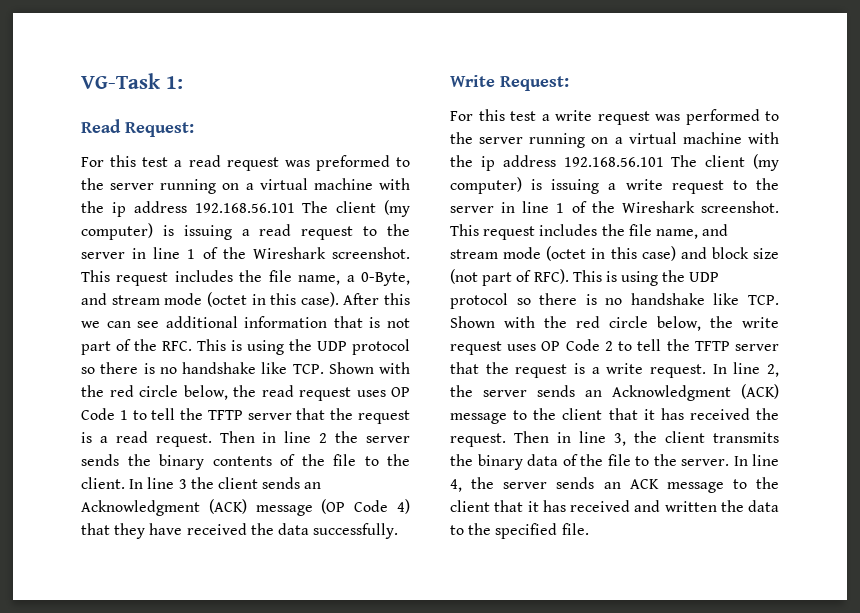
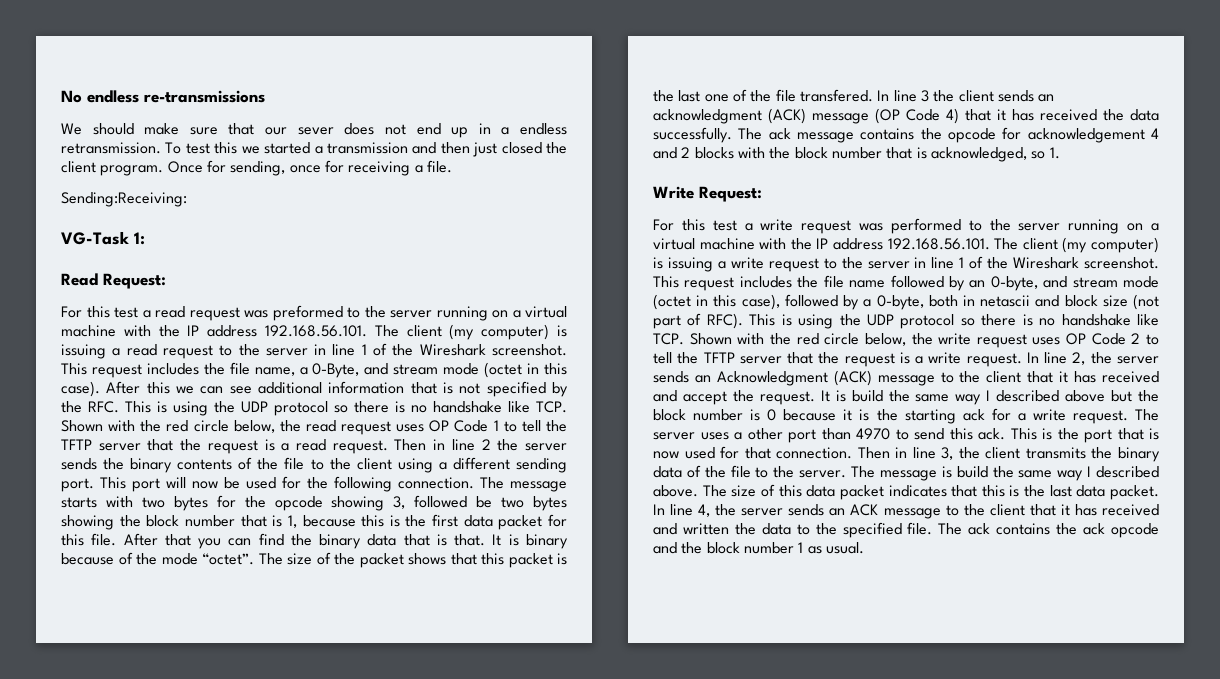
+ No endless re-transmissions
+ We should make sure that our sever does not end up in a endless retransmission. To test this we started a transmission and then just closed the client program. Once for sending, once for receiving a file.
+ Sending:Receiving:
- For this test a read request was preformed to the server running on a virtual machine with the ip address 192.168.56.101 The client (my computer) is issuing a read request to the server in line 1 of the Wireshark screenshot.
+ For this test a read request was preformed to the server running on a virtual machine with the IP address 192.168.56.101. The client (my computer) is issuing a read request to the server in line 1 of the Wireshark screenshot.
- After this we can see additional information that is not part of the RFC. This is using the UDP protocol so there is no handshake like TCP. Shown with the red circle below, the read request uses OP Code 1 to tell the TFTP server that the request is a read request.
+ After this we can see additional information that is not specified by the RFC. This is using the UDP protocol so there is no handshake like TCP. Shown with the red circle below, the read request uses OP Code 1 to tell the TFTP server that the request is a read request.
- Then in line 2 the server sends the binary contents of the file to the client.
+ Then in line 2 the server sends the binary contents of the file to the client using a different sending port. This port will now be used for the following connection. The message starts with two bytes for the opcode showing 3, followed be two bytes showing the block number that is 1, because this is the first data packet for this file. After that you can find the binary data that is that. It is binary because of the mode “octet”. The size of the packet shows that this packet is the last one of the file transfered.
- In line 3 the client sends an Acknowledgment (ACK) message (OP Code 4) that they have received the data successfully.
+ In line 3 the client sends an acknowledgment (ACK) message (OP Code 4) that it has received the data successfully. The ack message contains the opcode for acknowledgement 4 and 2 blocks with the block number that is acknowledged, so 1.
- For this test a write request was performed to the server running on a virtual machine with the ip address 192.168.56.101 The client (my computer) is issuing a write request to the server in line 1 of the Wireshark screenshot.
+ For this test a write request was performed to the server running on a virtual machine with the IP address 192.168.56.101. The client (my computer) is issuing a write request to the server in line 1 of the Wireshark screenshot.
- This request includes the file name, and stream mode (octet in this case) and block size (not part of RFC).
+ This request includes the file name followed by an 0-byte, and stream mode (octet in this case), followed by a 0-byte, both in netascii and block size (not part of RFC).
- In line 2, the server sends an Acknowledgment (ACK) message to the client that it has received the request.
+ In line 2, the server sends an Acknowledgment (ACK) message to the client that it has received and accept the request. It is build the same way I described above but the block number is 0 because it is the starting ack for a write request. The server uses a other port than 4970 to send this ack. This is the port that is now used for that connection.
+ The message is build the same way I described above. The size of this data packet indicates that this is the last data packet.
+ The ack contains the ack opcode and the block number 1 as usual.

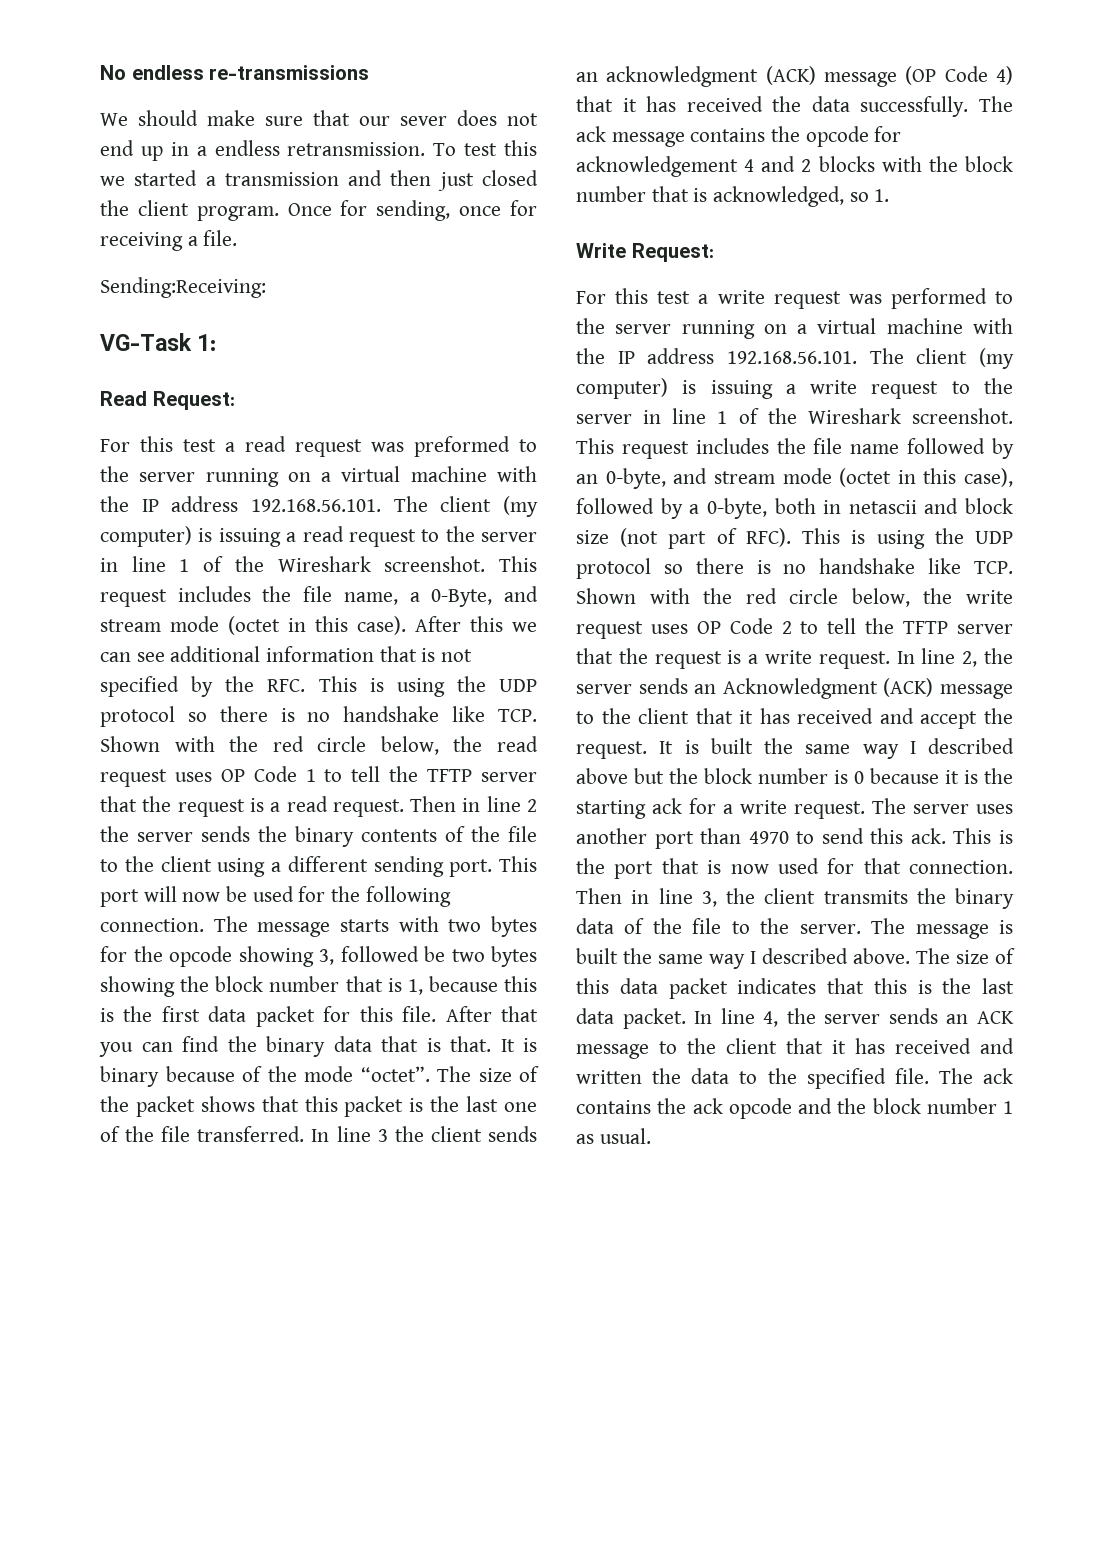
- The size of the packet shows that this packet is the last one of the file transfered.
+ The size of the packet shows that this packet is the last one of the file transferred.
- It is build the same way I described above but the block number is 0 because it is the starting ack for a write request.
+ It is built the same way I described above but the block number is 0 because it is the starting ack for a write request.
- The server uses a other port than 4970 to send this ack.
+ The server uses another port than 4970 to send this ack.
- The message is build the same way I described above.
+ The message is built the same way I described above.

